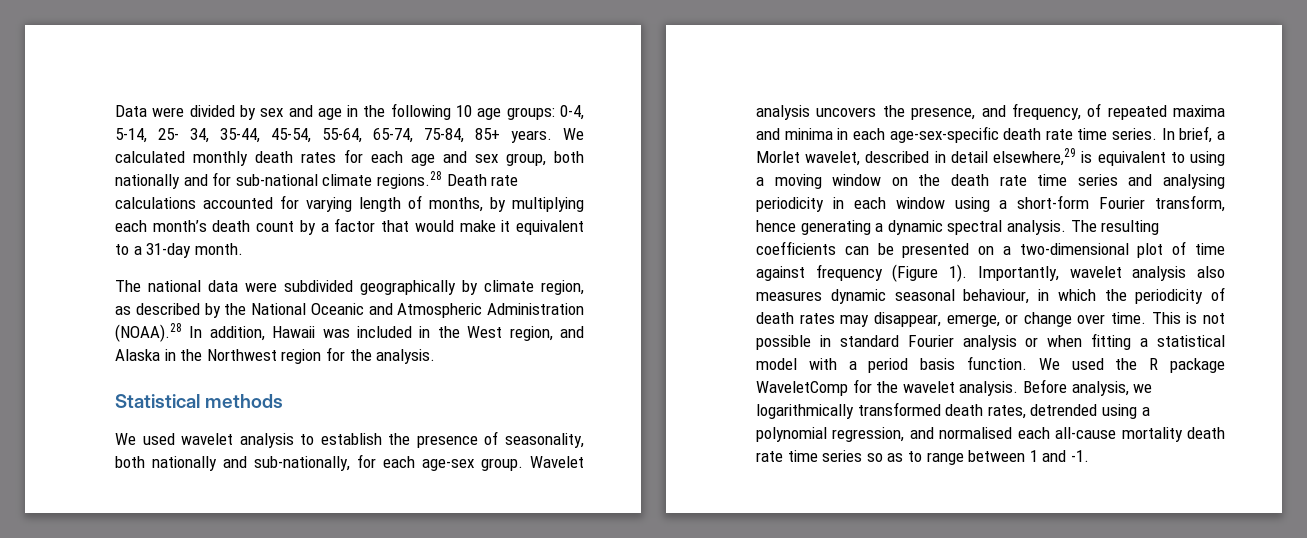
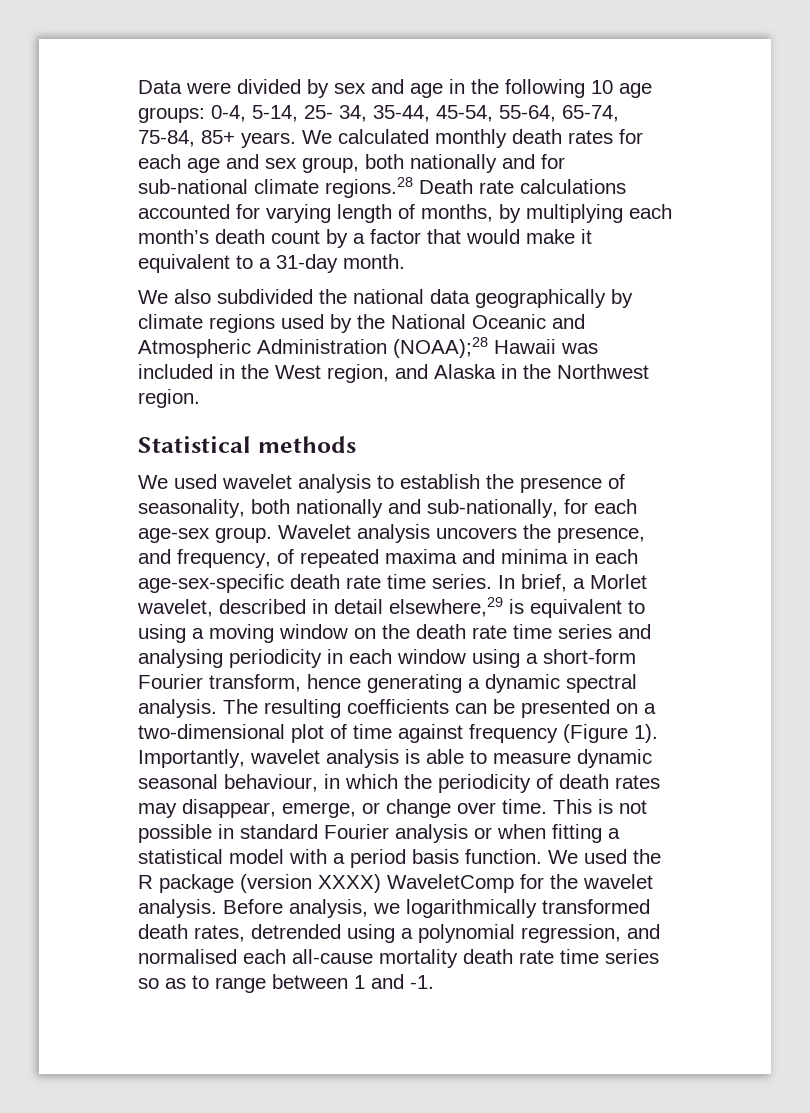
- The national data were subdivided geographically by climate region, as described by the National Oceanic and Atmospheric Administration (NOAA).28 In addition, Hawaii was included in the West region, and Alaska in the Northwest region for the analysis.
+ We also subdivided the national data geographically by climate regions used by the National Oceanic and Atmospheric Administration (NOAA);28 Hawaii was included in the West region, and Alaska in the Northwest region.
- Importantly, wavelet analysis also measures dynamic seasonal behaviour, in which the periodicity of death rates may disappear, emerge, or change over time.
+ Importantly, wavelet analysis is able to measure dynamic seasonal behaviour, in which the periodicity of death rates may disappear, emerge, or change over time.
- We used the R package WaveletComp for the wavelet analysis.
+ We used the R package (version XXXX) WaveletComp for the wavelet analysis.

